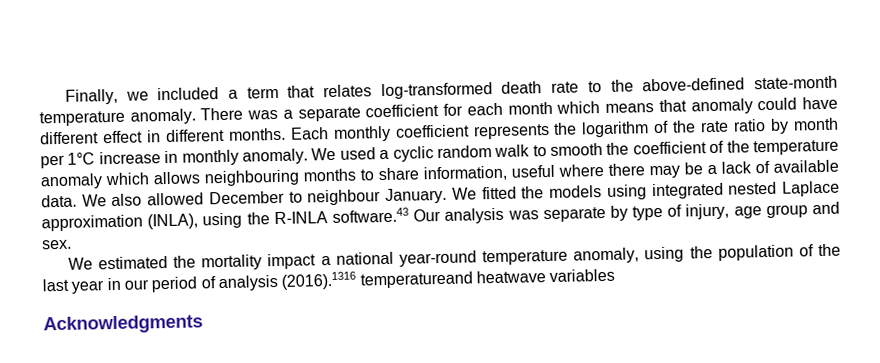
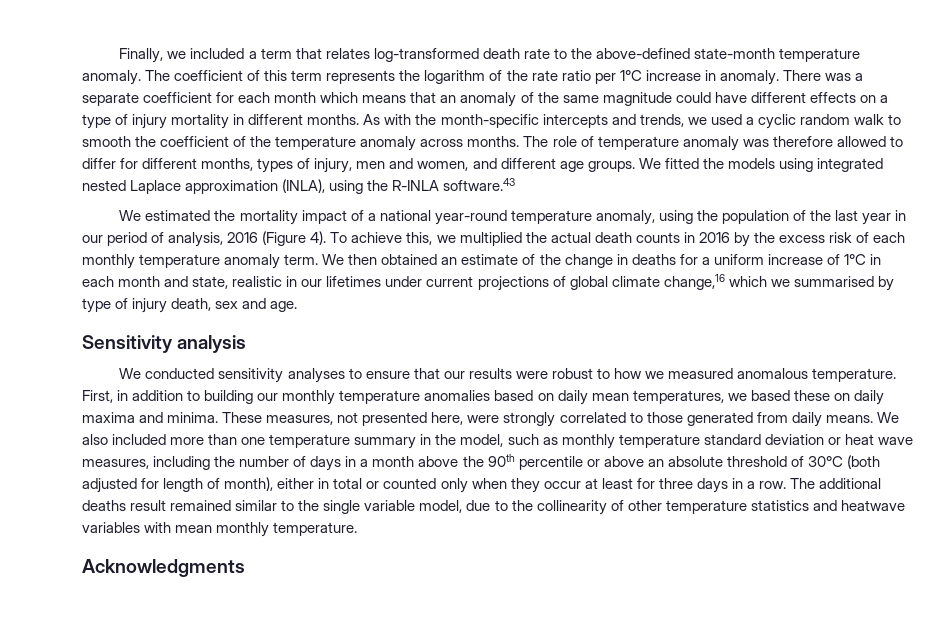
+ The coefficient of this term represents the logarithm of the rate ratio per 1°C increase in anomaly.
- There was a separate coefficient for each month which means that anomaly could have different effect in different months. Each monthly coefficient represents the logarithm of the rate ratio by month per 1°C increase in monthly anomaly. We used a cyclic random walk to smooth the coefficient of the temperature anomaly which allows neighbouring months to share information, useful where there may be a lack of available data. We also allowed December to neighbour January.
+ There was a separate coefficient for each month which means that an anomaly of the same magnitude could have different effects on a type of injury mortality in different months. As with the month-specific intercepts and trends, we used a cyclic random walk to smooth the coefficient of the temperature anomaly across months. The role of temperature anomaly was therefore allowed to differ for different months, types of injury, men and women, and different age groups.
- We fitted the models using integrated nested Laplace approximation (INLA), using the R-INLA software.43 Our analysis was separate by type of injury, age group and sex.
+ We fitted the models using integrated nested Laplace approximation (INLA), using the R-INLA software.43
- We estimated the mortality impact a national year-round temperature anomaly, using the population of the last year in our period of analysis (2016).1316 temperatureand heatwave variables
+ We estimated the mortality impact of a national year-round temperature anomaly, using the population of the last year in our period of analysis, 2016 (Figure 4). To achieve this, we multiplied the actual death counts in 2016 by the excess risk of each monthly temperature anomaly term. We then obtained an estimate of the change in deaths for a uniform increase of 1°C in each month and state, realistic in our lifetimes under current projections of global climate change,16 which we summarised by type of injury death, sex and age.
+ Sensitivity analysis
+ We conducted sensitivity analyses to ensure that our results were robust to how we measured anomalous temperature. First, in addition to building our monthly temperature anomalies based on daily mean temperatures, we based these on daily maxima and minima. These measures, not presented here, were strongly correlated to those generated from daily means. We also included more than one temperature summary in the model, such as monthly temperature standard deviation or heat wave measures, including the number of days in a month above the 90th percentile or above an absolute threshold of 30°C (both adjusted for length of month), either in total or counted only when they occur at least for three days in a row. The additional deaths result remained similar to the single variable model, due to the collinearity of other temperature statistics and heatwave variables with mean monthly temperature.

